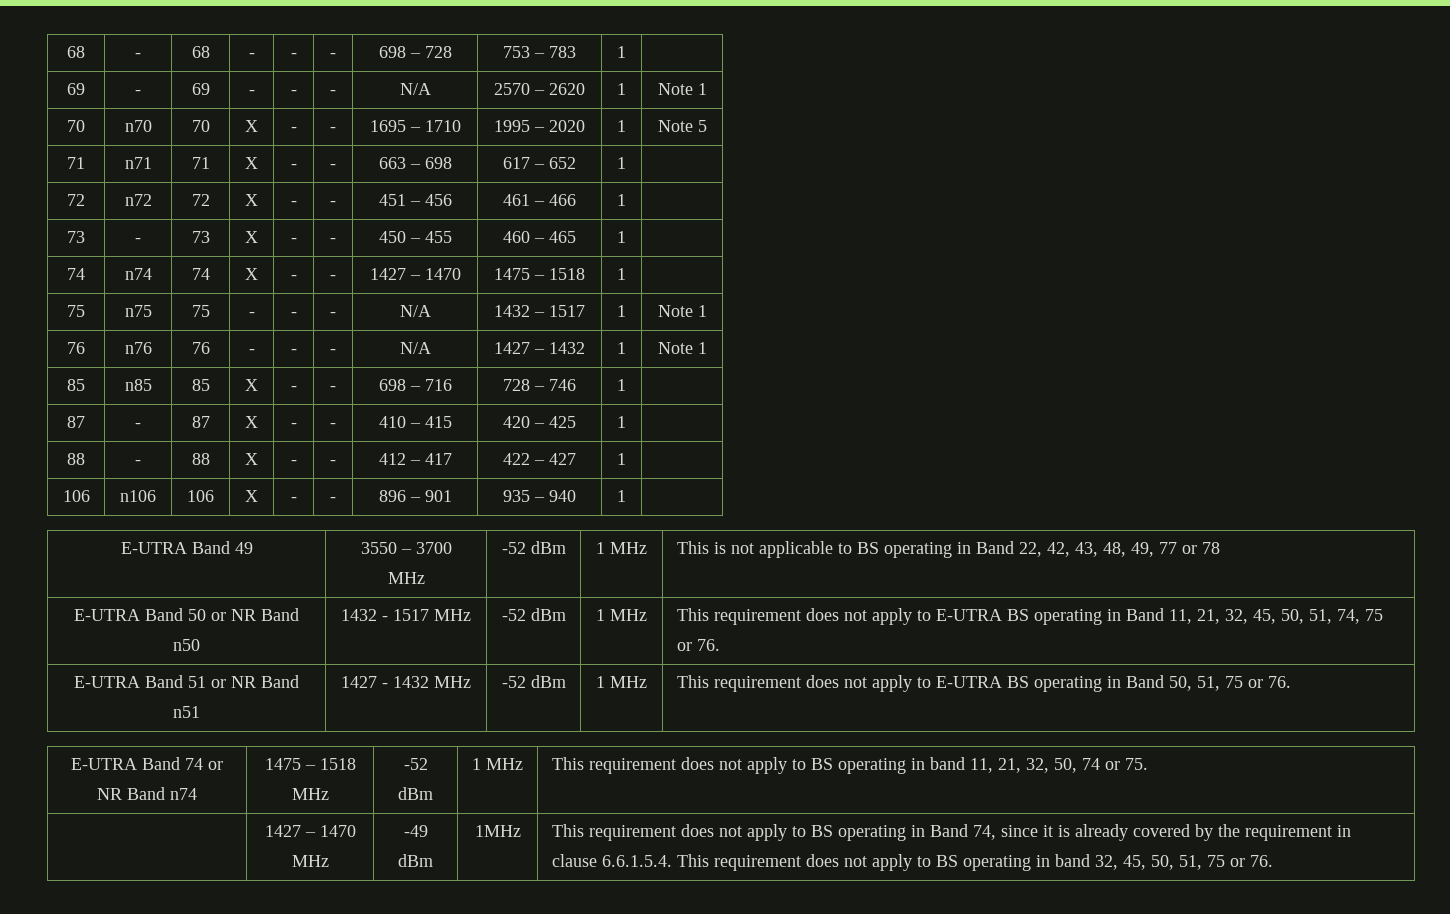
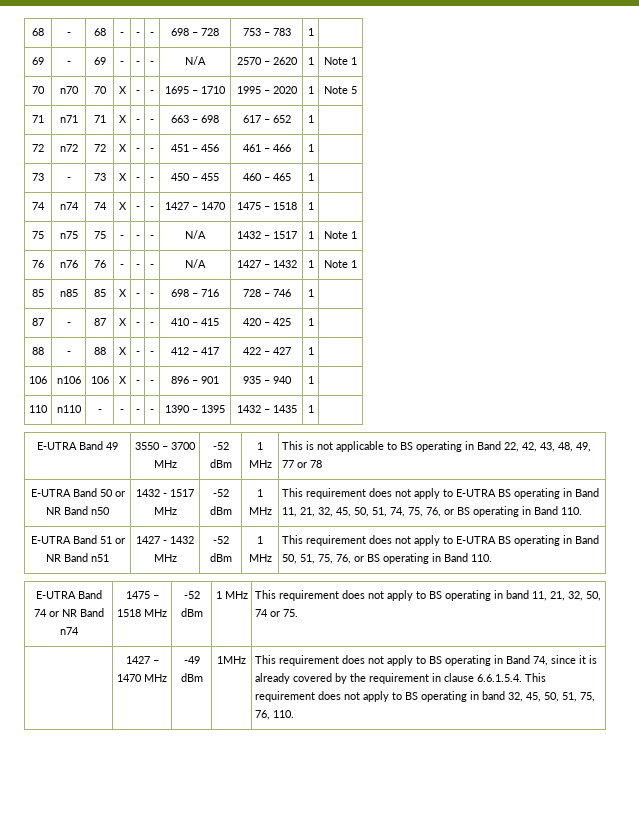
+ 110 | n110 | - | - | - | - | 1390 – 1395 | 1432 – 1435 | 1 |
- This requirement does not apply to E-UTRA BS operating in Band 11, 21, 32, 45, 50, 51, 74, 75 or 76.
+ This requirement does not apply to E-UTRA BS operating in Band 11, 21, 32, 45, 50, 51, 74, 75, 76, or BS operating in Band 110.
- E-UTRA Band 51 or NR Band n51 | 1427 - 1432 MHz | -52 dBm | 1 MHz | This requirement does not apply to E-UTRA BS operating in Band 50, 51, 75 or 76.
+ E-UTRA Band 51 or NR Band n51 | 1427 - 1432 MHz | -52 dBm | 1 MHz | This requirement does not apply to E-UTRA BS operating in Band 50, 51, 75, 76, or BS operating in Band 110.
- This requirement does not apply to BS operating in Band 74, since it is already covered by the requirement in clause 6.6.1.5.4. This requirement does not apply to BS operating in band 32, 45, 50, 51, 75 or 76.
+ This requirement does not apply to BS operating in Band 74, since it is already covered by the requirement in clause 6.6.1.5.4. This requirement does not apply to BS operating in band 32, 45, 50, 51, 75, 76, 110.

